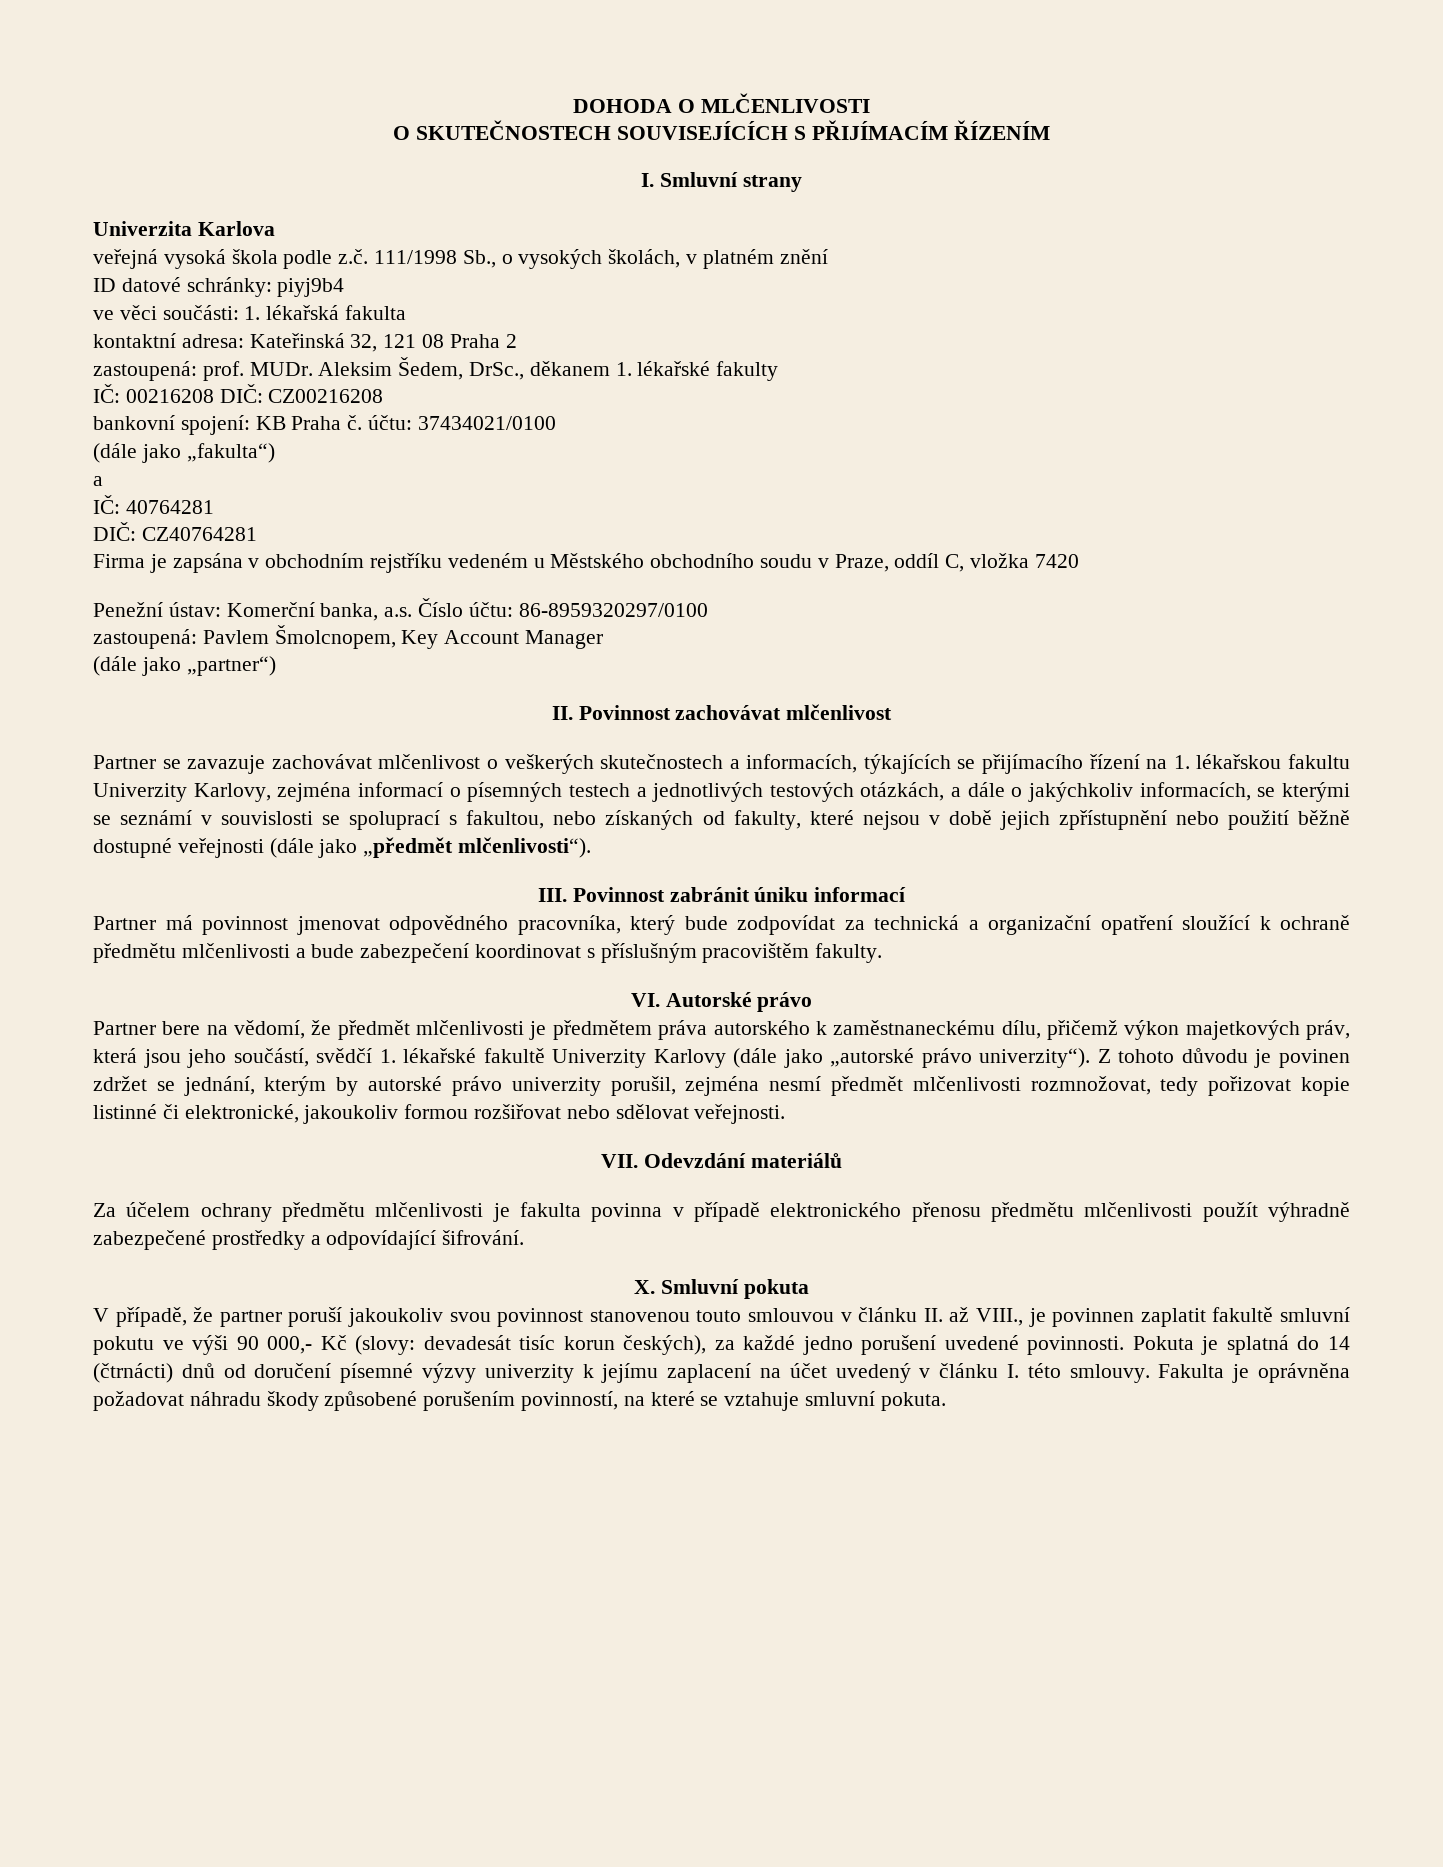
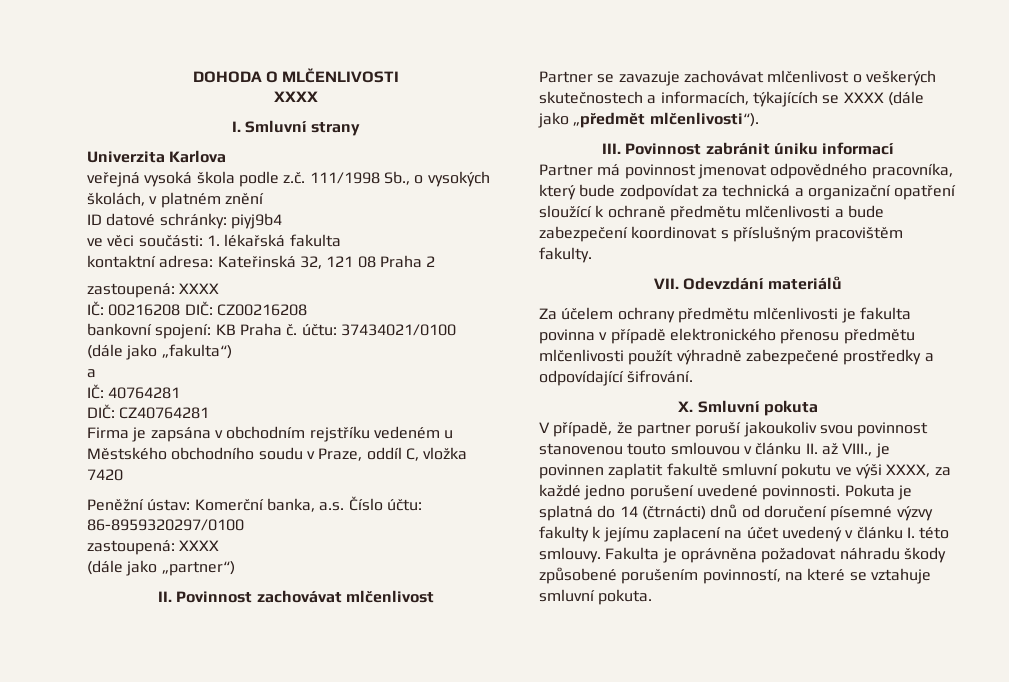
  DOHODA O MLČENLIVOSTI
- O SKUTEČNOSTECH SOUVISEJÍCÍCH S PŘIJÍMACÍM ŘÍZENÍM
+ XXXX
  kontaktní adresa: Kateřinská 32, 121 08 Praha 2
- zastoupená: prof. MUDr. Aleksim Šedem, DrSc., děkanem 1. lékařské fakulty
+ zastoupená: XXXX
- Penežní ústav: Komerční banka, a.s. Číslo účtu: 86-8959320297/0100
- zastoupená: Pavlem Šmolcnopem, Key Account Manager
+ Peněžní ústav: Komerční banka, a.s. Číslo účtu: 86-8959320297/0100
+ zastoupená: XXXX
- Partner se zavazuje zachovávat mlčenlivost o veškerých skutečnostech a informacích, týkajících se přijímacího řízení na 1. lékařskou fakultu Univerzity Karlovy, zejména informací o písemných testech a jednotlivých testových otázkách, a dále o jakýchkoliv informacích, se kterými se seznámí v souvislosti se spoluprací s fakultou, nebo získaných od fakulty, které nejsou v době jejich zpřístupnění nebo použití běžně dostupné veřejnosti (dále jako „předmět mlčenlivosti“).
+ Partner se zavazuje zachovávat mlčenlivost o veškerých skutečnostech a informacích, týkajících se XXXX (dále jako „předmět mlčenlivosti“).
- VI. Autorské právo
- Partner bere na vědomí, že předmět mlčenlivosti je předmětem práva autorského k zaměstnaneckému dílu, přičemž výkon majetkových práv, která jsou jeho součástí, svědčí 1. lékařské fakultě Univerzity Karlovy (dále jako „autorské právo univerzity“). Z tohoto důvodu je povinen zdržet se jednání, kterým by autorské právo univerzity porušil, zejména nesmí předmět mlčenlivosti rozmnožovat, tedy pořizovat kopie listinné či elektronické, jakoukoliv formou rozšiřovat nebo sdělovat veřejnosti.
- V případě, že partner poruší jakoukoliv svou povinnost stanovenou touto smlouvou v článku II. až VIII., je povinnen zaplatit fakultě smluvní pokutu ve výši 90 000,- Kč (slovy: devadesát tisíc korun českých), za každé jedno porušení uvedené povinnosti.
+ V případě, že partner poruší jakoukoliv svou povinnost stanovenou touto smlouvou v článku II. až VIII., je povinnen zaplatit fakultě smluvní pokutu ve výši XXXX, za každé jedno porušení uvedené povinnosti.
- Pokuta je splatná do 14 (čtrnácti) dnů od doručení písemné výzvy univerzity k jejímu zaplacení na účet uvedený v článku I. této smlouvy.
+ Pokuta je splatná do 14 (čtrnácti) dnů od doručení písemné výzvy fakulty k jejímu zaplacení na účet uvedený v článku I. této smlouvy.

